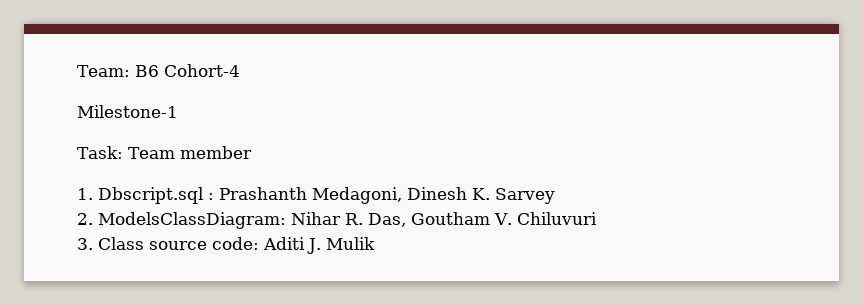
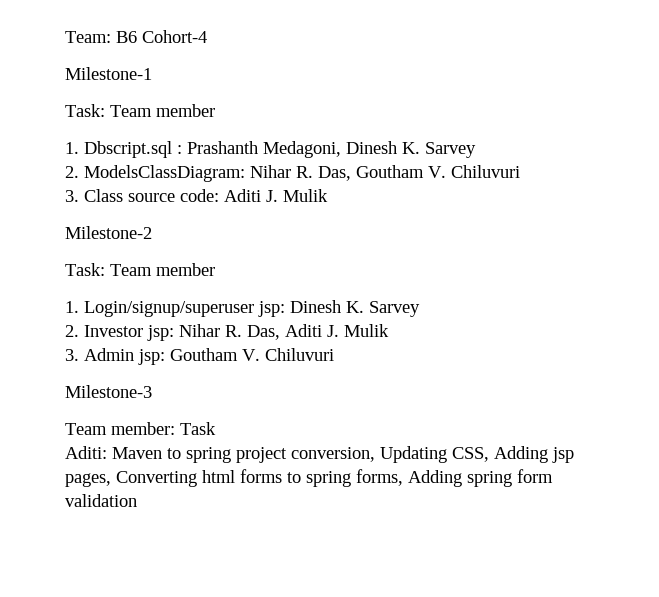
+ Milestone-2
+ Task: Team member
+ 1. Login/signup/superuser jsp: Dinesh K. Sarvey
+ 2. Investor jsp: Nihar R. Das, Aditi J. Mulik
+ 3. Admin jsp: Goutham V. Chiluvuri
+ Milestone-3
+ Team member: Task
+ Aditi: Maven to spring project conversion, Updating CSS, Adding jsp pages, Converting html forms to spring forms, Adding spring form validation

